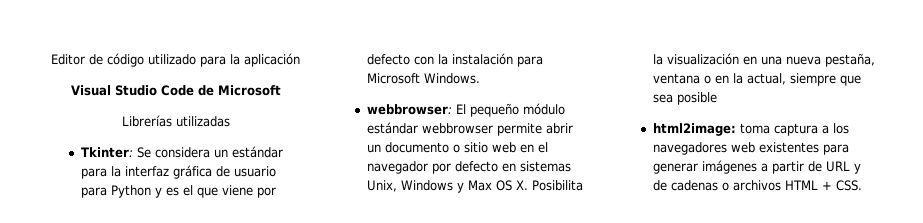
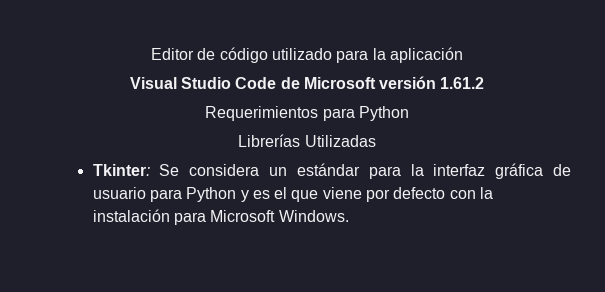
- Visual Studio Code de Microsoft
+ Visual Studio Code de Microsoft versión 1.61.2
+ Requerimientos para Python
- Librerías utilizadas
+ Librerías Utilizadas
- webbrowser: El pequeño módulo estándar webbrowser permite abrir un documento o sitio web en el navegador por defecto en sistemas Unix, Windows y Max OS X. Posibilita la visualización en una nueva pestaña, ventana o en la actual, siempre que sea posible
- html2image: toma captura a los navegadores web existentes para generar imágenes a partir de URL y de cadenas o archivos HTML + CSS.

